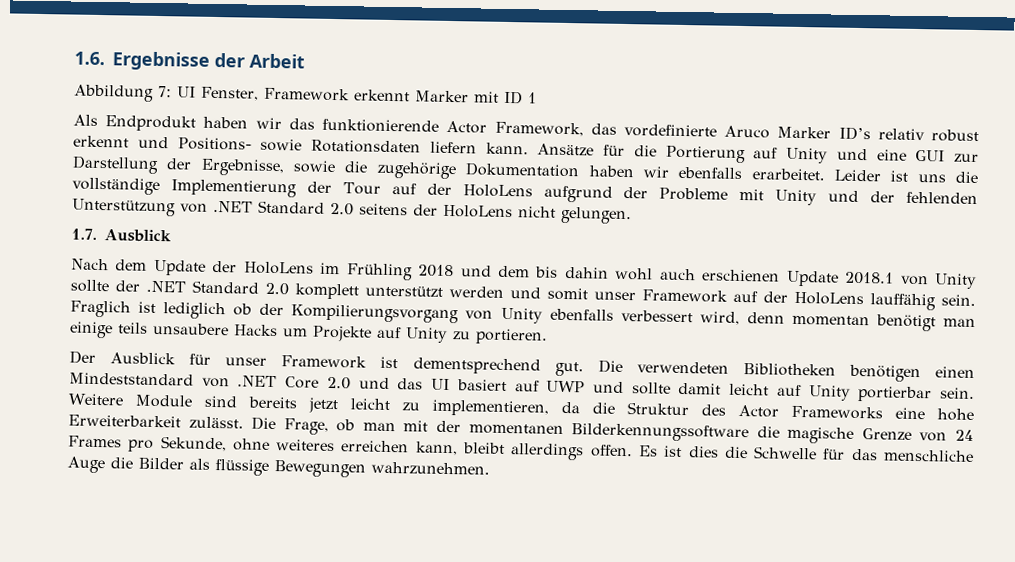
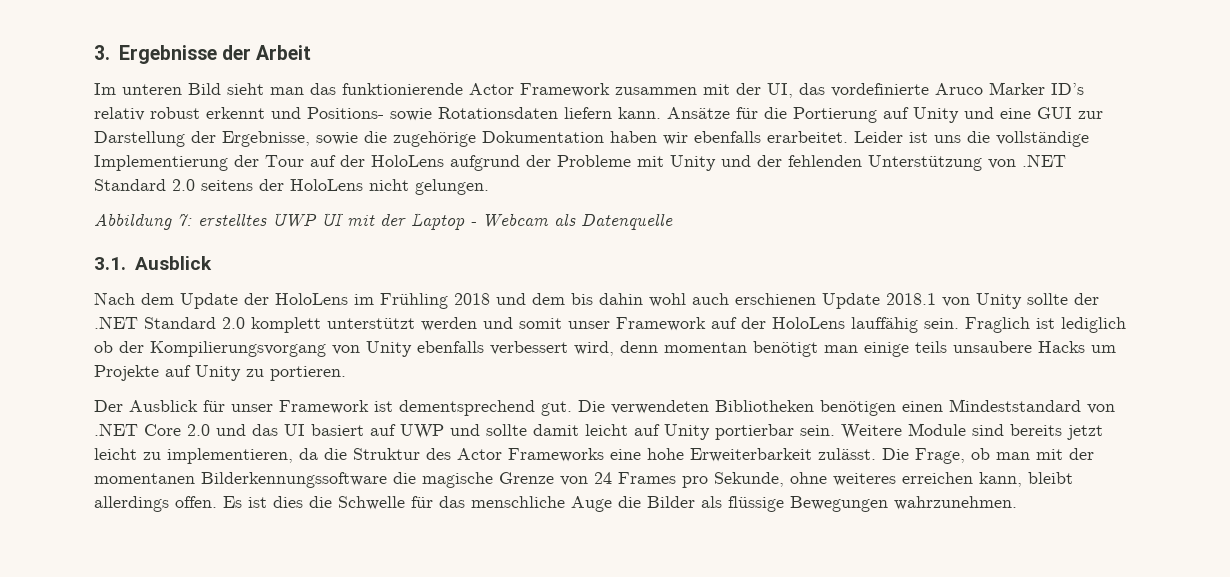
- 1.6. Ergebnisse der Arbeit
+ 3. Ergebnisse der Arbeit
- Abbildung 7: UI Fenster, Framework erkennt Marker mit ID 1
- Als Endprodukt haben wir das funktionierende Actor Framework, das vordefinierte Aruco Marker ID’s relativ robust erkennt und Positions- sowie Rotationsdaten liefern kann.
+ Im unteren Bild sieht man das funktionierende Actor Framework zusammen mit der UI, das vordefinierte Aruco Marker ID’s relativ robust erkennt und Positions- sowie Rotationsdaten liefern kann.
- 1.7. Ausblick
+ Abbildung 7: erstelltes UWP UI mit der Laptop - Webcam als Datenquelle
+ 3.1. Ausblick

